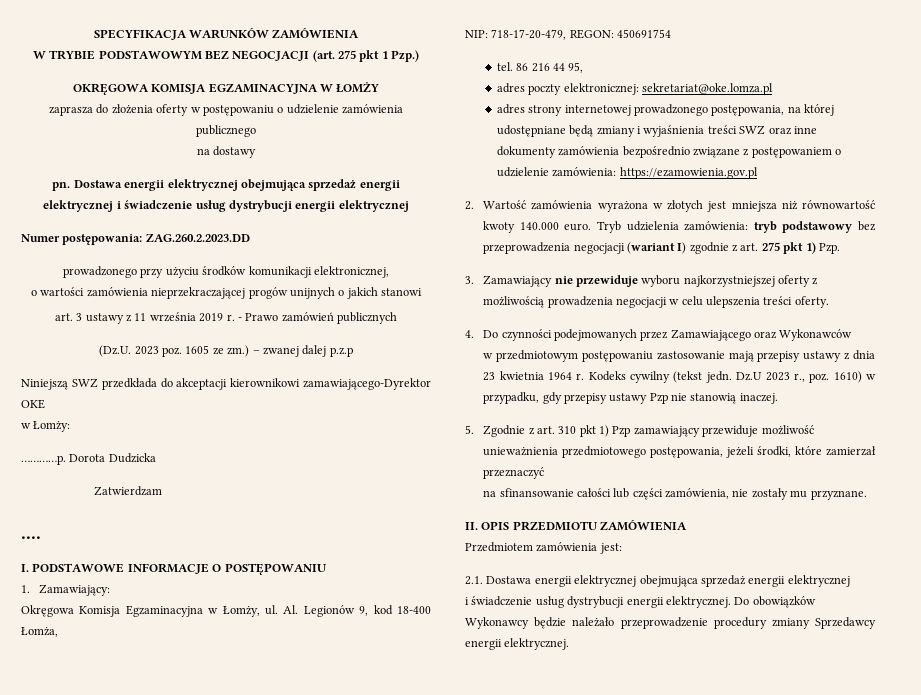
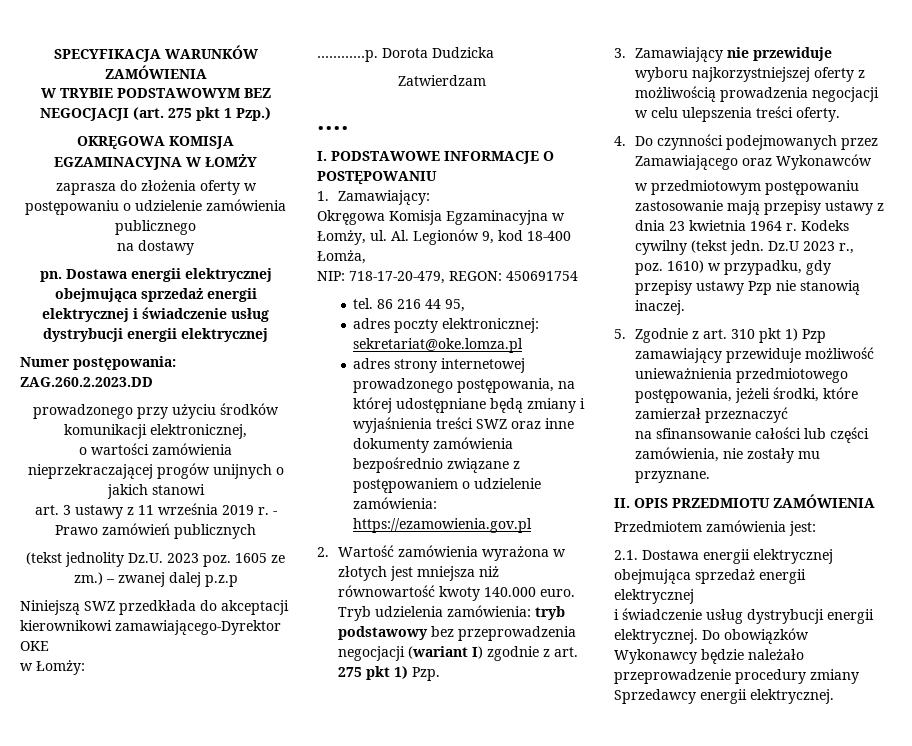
- (Dz.U. 2023 poz. 1605 ze zm.)
+ (tekst jednolity Dz.U. 2023 poz. 1605 ze zm.)

